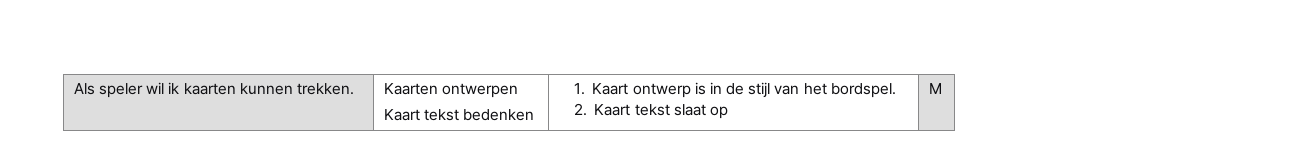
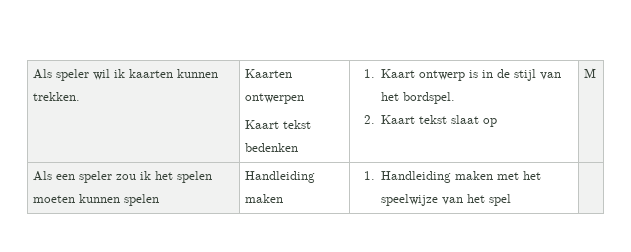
+ Als een speler zou ik het spelen moeten kunnen spelen | Handleiding maken | 1. Handleiding maken met het speelwijze van het spel |

